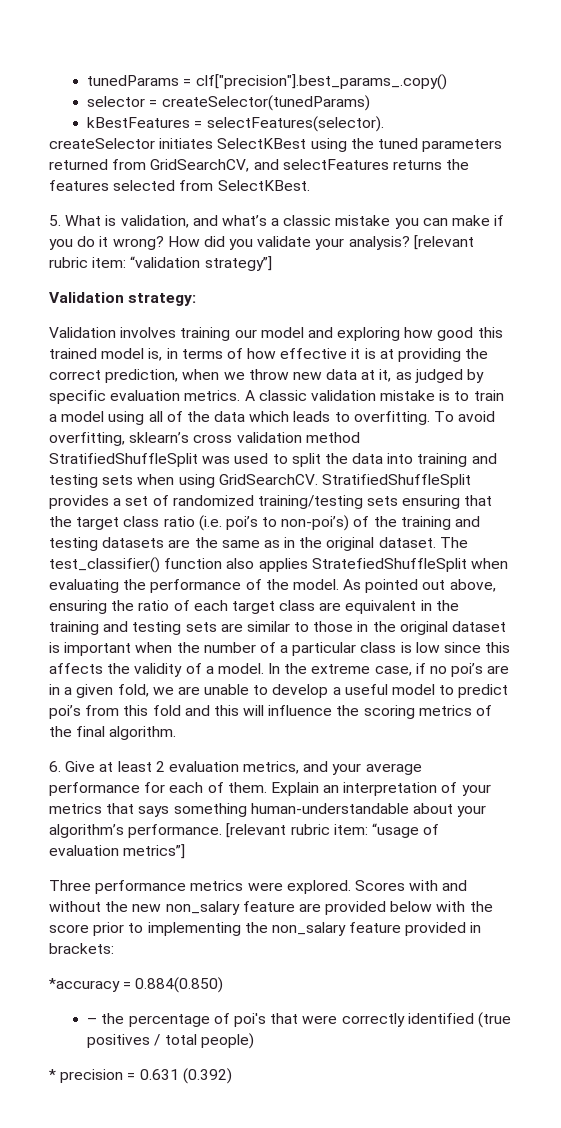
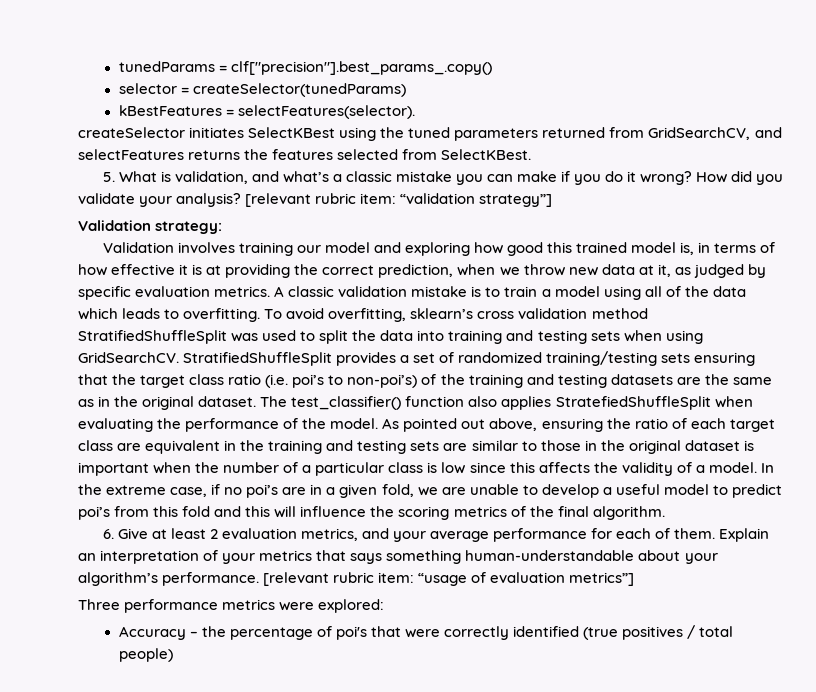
- Three performance metrics were explored. Scores with and without the new non_salary feature are provided below with the score prior to implementing the non_salary feature provided in brackets:
- *accuracy = 0.884(0.850)
- – the percentage of poi's that were correctly identified (true positives / total people)
+ Three performance metrics were explored:
+ Accuracy – the percentage of poi's that were correctly identified (true positives / total people)
- * precision = 0.631 (0.392)

